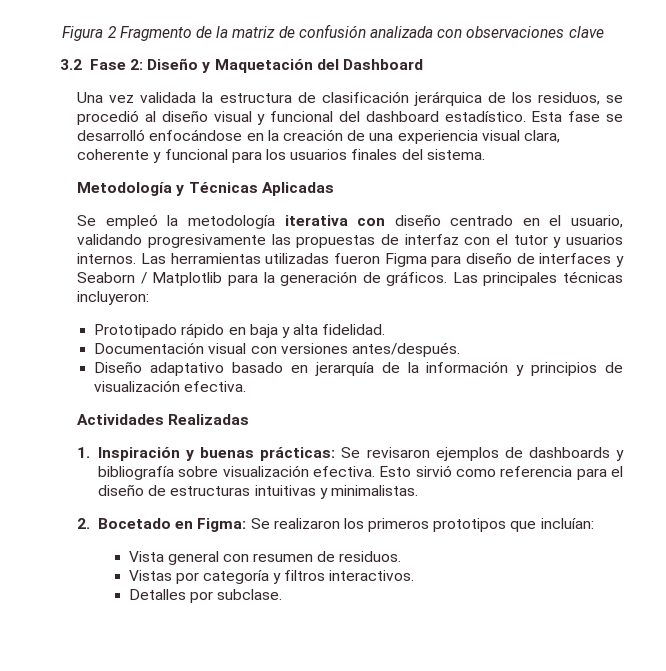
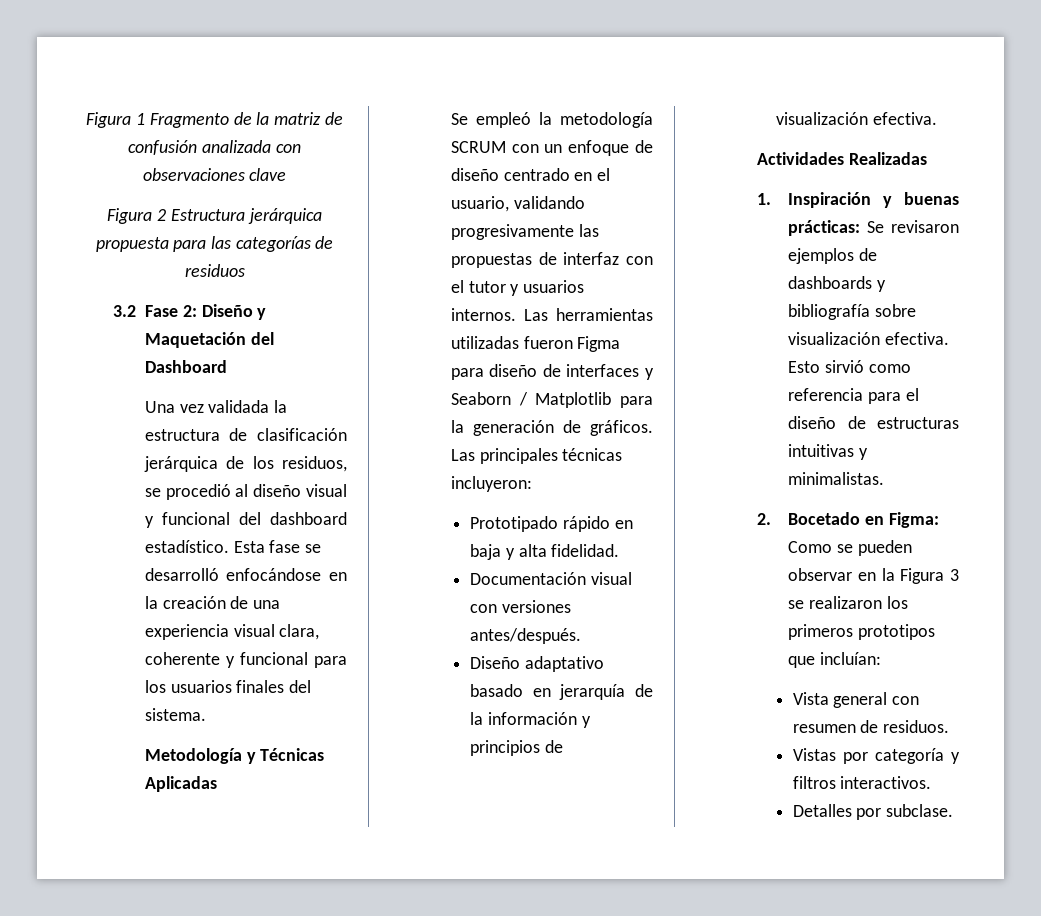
- Figura 2 Fragmento de la matriz de confusión analizada con observaciones clave
+ Figura 1 Fragmento de la matriz de confusión analizada con observaciones clave
+ Figura 2 Estructura jerárquica propuesta para las categorías de residuos
- Se empleó la metodología iterativa con diseño centrado en el usuario, validando progresivamente las propuestas de interfaz con el tutor y usuarios internos.
+ Se empleó la metodología SCRUM con un enfoque de diseño centrado en el usuario, validando progresivamente las propuestas de interfaz con el tutor y usuarios internos.
- 2. Bocetado en Figma: Se realizaron los primeros prototipos que incluían:
+ 2. Bocetado en Figma: Como se pueden observar en la Figura 3 se realizaron los primeros prototipos que incluían:

